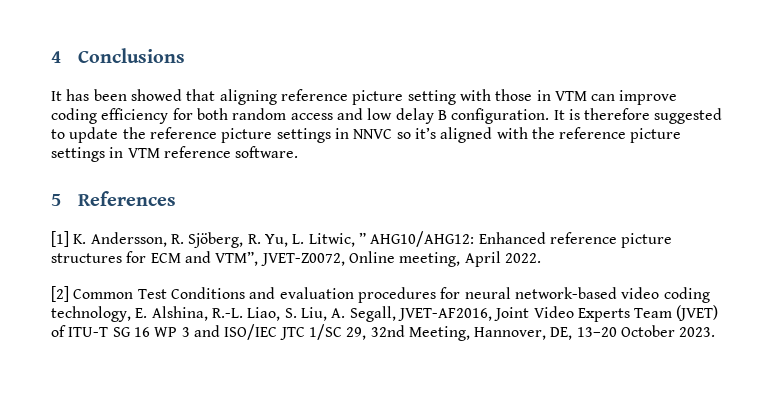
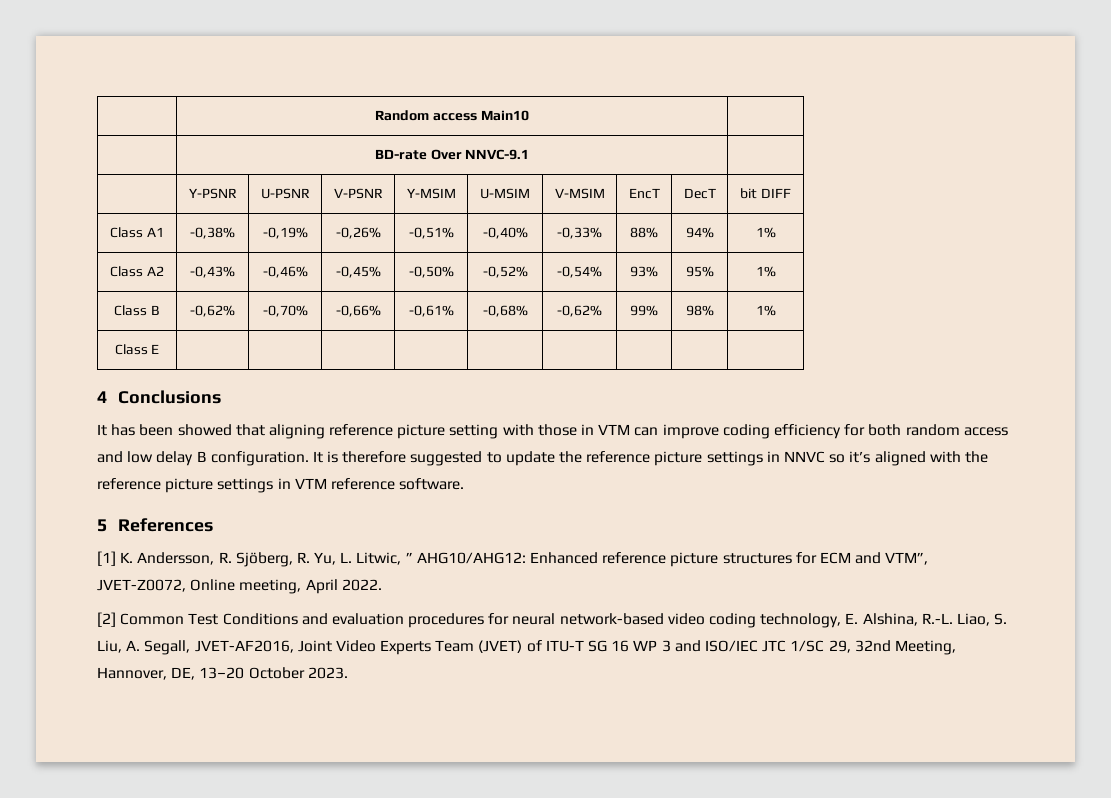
+ | Random access Main10 |
+ | BD-rate Over NNVC-9.1 |
+ | Y-PSNR | U-PSNR | V-PSNR | Y-MSIM | U-MSIM | V-MSIM | EncT | DecT | bit DIFF
+ Class A1 | -0,38% | -0,19% | -0,26% | -0,51% | -0,40% | -0,33% | 88% | 94% | 1%
+ Class A2 | -0,43% | -0,46% | -0,45% | -0,50% | -0,52% | -0,54% | 93% | 95% | 1%
+ Class B | -0,62% | -0,70% | -0,66% | -0,61% | -0,68% | -0,62% | 99% | 98% | 1%
+ Class E | | | | | | | | |

